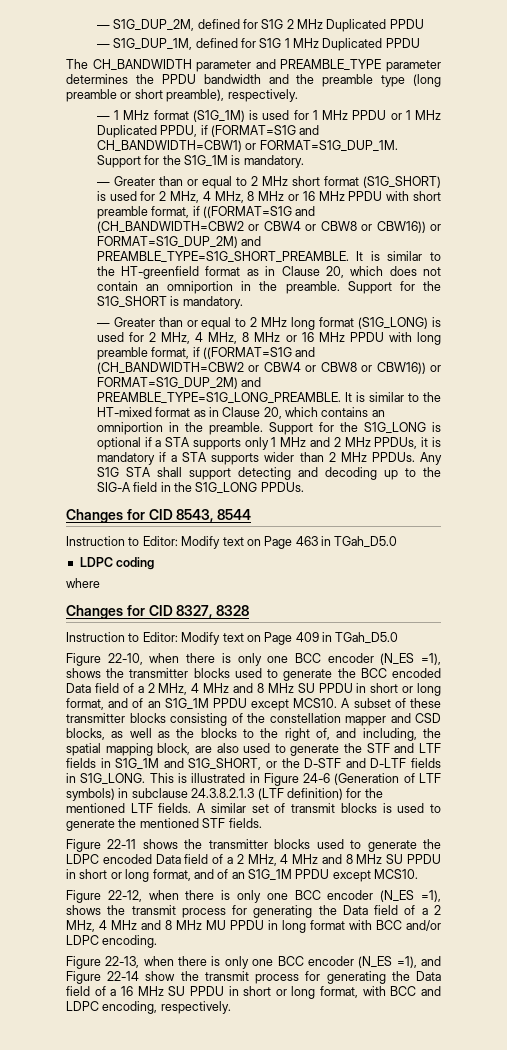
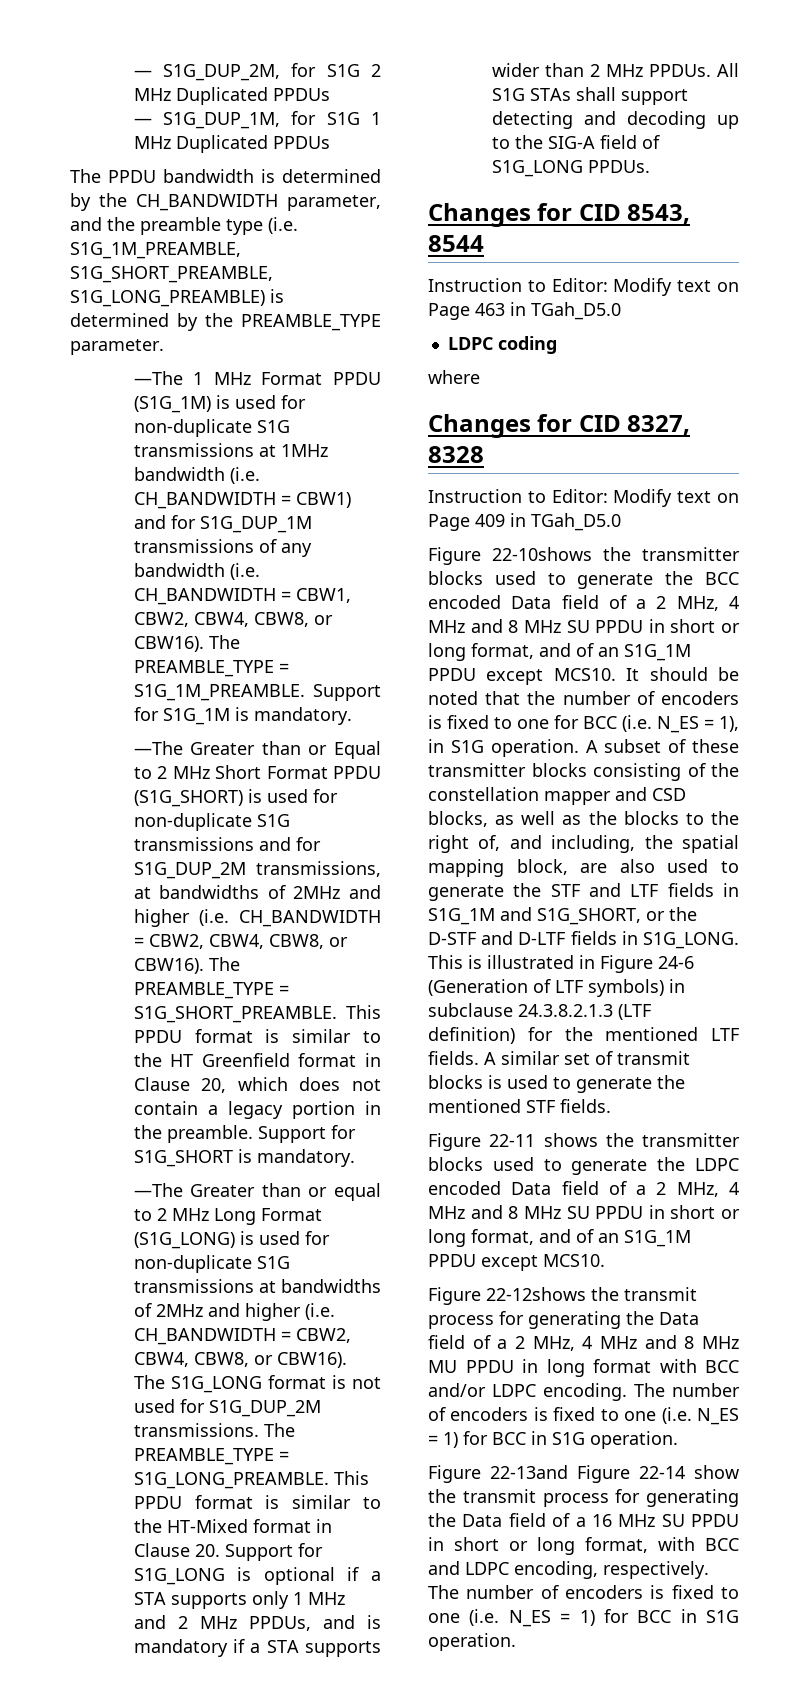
- — S1G_DUP_2M, defined for S1G 2 MHz Duplicated PPDU
+ — S1G_DUP_2M, for S1G 2 MHz Duplicated PPDUs
- — S1G_DUP_1M, defined for S1G 1 MHz Duplicated PPDU
- The CH_BANDWIDTH parameter and PREAMBLE_TYPE parameter determines the PPDU bandwidth and the preamble type (long preamble or short preamble), respectively.
- — 1 MHz format (S1G_1M) is used for 1 MHz PPDU or 1 MHz Duplicated PPDU, if (FORMAT=S1G and CH_BANDWIDTH=CBW1) or FORMAT=S1G_DUP_1M. Support for the S1G_1M is mandatory.
+ — S1G_DUP_1M, for S1G 1 MHz Duplicated PPDUs
+ The PPDU bandwidth is determined by the CH_BANDWIDTH parameter, and the preamble type (i.e. S1G_1M_PREAMBLE, S1G_SHORT_PREAMBLE, S1G_LONG_PREAMBLE) is determined by the PREAMBLE_TYPE parameter.
+ —The 1 MHz Format PPDU (S1G_1M) is used for non-duplicate S1G transmissions at 1MHz bandwidth (i.e. CH_BANDWIDTH = CBW1) and for S1G_DUP_1M transmissions of any bandwidth (i.e. CH_BANDWIDTH = CBW1, CBW2, CBW4, CBW8, or CBW16). The PREAMBLE_TYPE = S1G_1M_PREAMBLE. Support for S1G_1M is mandatory.
- — Greater than or equal to 2 MHz short format (S1G_SHORT) is used for 2 MHz, 4 MHz, 8 MHz or 16 MHz PPDU with short preamble format, if ((FORMAT=S1G and (CH_BANDWIDTH=CBW2 or CBW4 or CBW8 or CBW16)) or FORMAT=S1G_DUP_2M) and PREAMBLE_TYPE=S1G_SHORT_PREAMBLE. It is similar to the HT-greenfield format as in Clause 20, which does not contain an omniportion in the preamble. Support for the S1G_SHORT is mandatory.
- — Greater than or equal to 2 MHz long format (S1G_LONG) is used for 2 MHz, 4 MHz, 8 MHz or 16 MHz PPDU with long preamble format, if ((FORMAT=S1G and (CH_BANDWIDTH=CBW2 or CBW4 or CBW8 or CBW16)) or FORMAT=S1G_DUP_2M) and PREAMBLE_TYPE=S1G_LONG_PREAMBLE. It is similar to the HT-mixed format as in Clause 20, which contains an omniportion in the preamble. Support for the S1G_LONG is optional if a STA supports only 1 MHz and 2 MHz PPDUs, it is mandatory if a STA supports wider than 2 MHz PPDUs.
+ —The Greater than or Equal to 2 MHz Short Format PPDU (S1G_SHORT) is used for non-duplicate S1G transmissions and for S1G_DUP_2M transmissions, at bandwidths of 2MHz and higher (i.e. CH_BANDWIDTH = CBW2, CBW4, CBW8, or CBW16). The PREAMBLE_TYPE = S1G_SHORT_PREAMBLE. This PPDU format is similar to the HT Greenfield format in Clause 20, which does not contain a legacy portion in the preamble. Support for S1G_SHORT is mandatory.
+ —The Greater than or equal to 2 MHz Long Format (S1G_LONG) is used for non-duplicate S1G transmissions at bandwidths of 2MHz and higher (i.e. CH_BANDWIDTH = CBW2, CBW4, CBW8, or CBW16). The S1G_LONG format is not used for S1G_DUP_2M transmissions. The PREAMBLE_TYPE = S1G_LONG_PREAMBLE. This PPDU format is similar to the HT-Mixed format in Clause 20. Support for S1G_LONG is optional if a STA supports only 1 MHz and 2 MHz PPDUs, and is mandatory if a STA supports wider than 2 MHz PPDUs.
- Any S1G STA shall support detecting and decoding up to the SIG-A field in the S1G_LONG PPDUs.
+ All S1G STAs shall support detecting and decoding up to the SIG-A field of S1G_LONG PPDUs.
- Figure 22-10, when there is only one BCC encoder (N_ES =1), shows the transmitter blocks used to generate the BCC encoded Data field of a 2 MHz, 4 MHz and 8 MHz SU PPDU in short or long format, and of an S1G_1M PPDU except MCS10.
+ Figure 22-10shows the transmitter blocks used to generate the BCC encoded Data field of a 2 MHz, 4 MHz and 8 MHz SU PPDU in short or long format, and of an S1G_1M PPDU except MCS10.
+ It should be noted that the number of encoders is fixed to one for BCC (i.e. N_ES = 1), in S1G operation.
- Figure 22-12, when there is only one BCC encoder (N_ES =1), shows the transmit process for generating the Data field of a 2 MHz, 4 MHz and 8 MHz MU PPDU in long format with BCC and/or LDPC encoding.
- Figure 22-13, when there is only one BCC encoder (N_ES =1), and Figure 22-14 show the transmit process for generating the Data field of a 16 MHz SU PPDU in short or long format, with BCC and LDPC encoding, respectively.
+ Figure 22-12shows the transmit process for generating the Data field of a 2 MHz, 4 MHz and 8 MHz MU PPDU in long format with BCC and/or LDPC encoding. The number of encoders is fixed to one (i.e. N_ES = 1) for BCC in S1G operation.
+ Figure 22-13and Figure 22-14 show the transmit process for generating the Data field of a 16 MHz SU PPDU in short or long format, with BCC and LDPC encoding, respectively. The number of encoders is fixed to one (i.e. N_ES = 1) for BCC in S1G operation.

